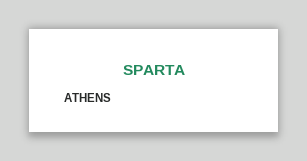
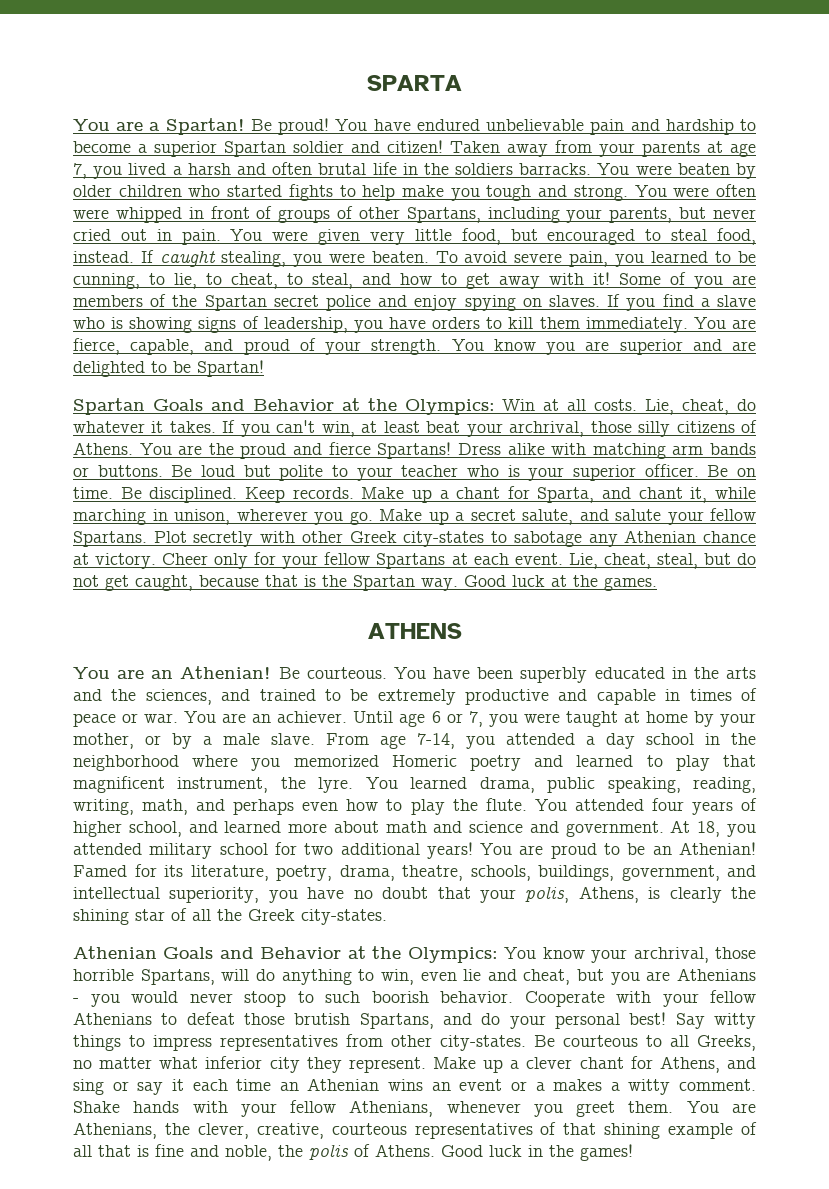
+ You are a Spartan! Be proud! You have endured unbelievable pain and hardship to become a superior Spartan soldier and citizen! Taken away from your parents at age 7, you lived a harsh and often brutal life in the soldiers barracks. You were beaten by older children who started fights to help make you tough and strong. You were often were whipped in front of groups of other Spartans, including your parents, but never cried out in pain. You were given very little food, but encouraged to steal food, instead. If caught stealing, you were beaten. To avoid severe pain, you learned to be cunning, to lie, to cheat, to steal, and how to get away with it! Some of you are members of the Spartan secret police and enjoy spying on slaves. If you find a slave who is showing signs of leadership, you have orders to kill them immediately. You are fierce, capable, and proud of your strength. You know you are superior and are delighted to be Spartan!
+ Spartan Goals and Behavior at the Olympics: Win at all costs. Lie, cheat, do whatever it takes. If you can't win, at least beat your archrival, those silly citizens of Athens. You are the proud and fierce Spartans! Dress alike with matching arm bands or buttons. Be loud but polite to your teacher who is your superior officer. Be on time. Be disciplined. Keep records. Make up a chant for Sparta, and chant it, while marching in unison, wherever you go. Make up a secret salute, and salute your fellow Spartans. Plot secretly with other Greek city-states to sabotage any Athenian chance at victory. Cheer only for your fellow Spartans at each event. Lie, cheat, steal, but do not get caught, because that is the Spartan way. Good luck at the games.
  ATHENS
+ You are an Athenian! Be courteous. You have been superbly educated in the arts and the sciences, and trained to be extremely productive and capable in times of peace or war. You are an achiever. Until age 6 or 7, you were taught at home by your mother, or by a male slave. From age 7-14, you attended a day school in the neighborhood where you memorized Homeric poetry and learned to play that magnificent instrument, the lyre. You learned drama, public speaking, reading, writing, math, and perhaps even how to play the flute. You attended four years of higher school, and learned more about math and science and government. At 18, you attended military school for two additional years! You are proud to be an Athenian! Famed for its literature, poetry, drama, theatre, schools, buildings, government, and intellectual superiority, you have no doubt that your polis, Athens, is clearly the shining star of all the Greek city-states.
+ Athenian Goals and Behavior at the Olympics: You know your archrival, those horrible Spartans, will do anything to win, even lie and cheat, but you are Athenians - you would never stoop to such boorish behavior. Cooperate with your fellow Athenians to defeat those brutish Spartans, and do your personal best! Say witty things to impress representatives from other city-states. Be courteous to all Greeks, no matter what inferior city they represent. Make up a clever chant for Athens, and sing or say it each time an Athenian wins an event or a makes a witty comment. Shake hands with your fellow Athenians, whenever you greet them. You are Athenians, the clever, creative, courteous representatives of that shining example of all that is fine and noble, the polis of Athens. Good luck in the games!

